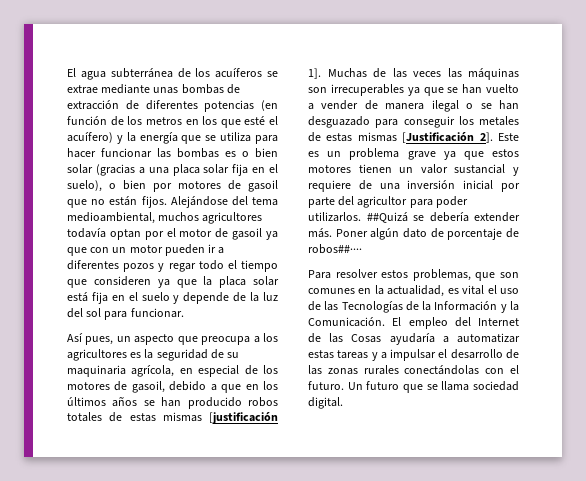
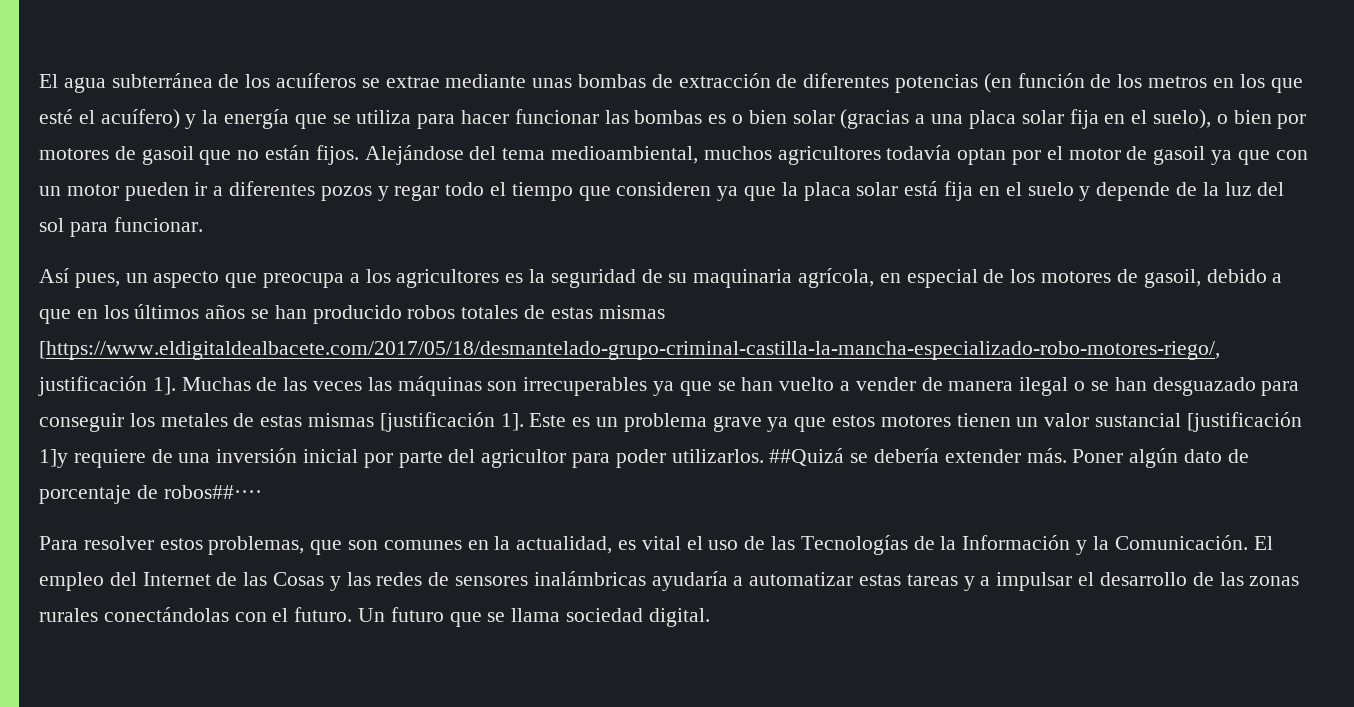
- Así pues, un aspecto que preocupa a los agricultores es la seguridad de su maquinaria agrícola, en especial de los motores de gasoil, debido a que en los últimos años se han producido robos totales de estas mismas [justificación 1].
+ Así pues, un aspecto que preocupa a los agricultores es la seguridad de su maquinaria agrícola, en especial de los motores de gasoil, debido a que en los últimos años se han producido robos totales de estas mismas [https://www.eldigitaldealbacete.com/2017/05/18/desmantelado-grupo-criminal-castilla-la-mancha-especializado-robo-motores-riego/, justificación 1].
- Muchas de las veces las máquinas son irrecuperables ya que se han vuelto a vender de manera ilegal o se han desguazado para conseguir los metales de estas mismas [Justificación 2].
+ Muchas de las veces las máquinas son irrecuperables ya que se han vuelto a vender de manera ilegal o se han desguazado para conseguir los metales de estas mismas [justificación 1].
- Este es un problema grave ya que estos motores tienen un valor sustancial y requiere de una inversión inicial por parte del agricultor para poder utilizarlos.
+ Este es un problema grave ya que estos motores tienen un valor sustancial [justificación 1]y requiere de una inversión inicial por parte del agricultor para poder utilizarlos.
- El empleo del Internet de las Cosas ayudaría a automatizar estas tareas y a impulsar el desarrollo de las zonas rurales conectándolas con el futuro.
+ El empleo del Internet de las Cosas y las redes de sensores inalámbricas ayudaría a automatizar estas tareas y a impulsar el desarrollo de las zonas rurales conectándolas con el futuro.

